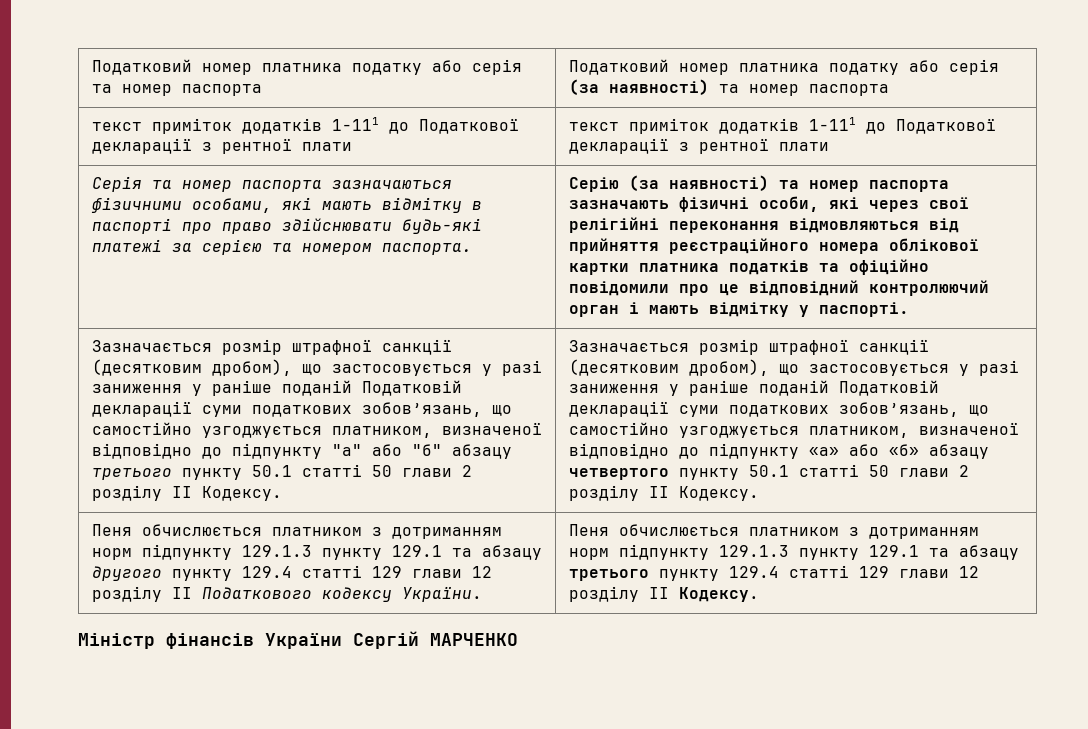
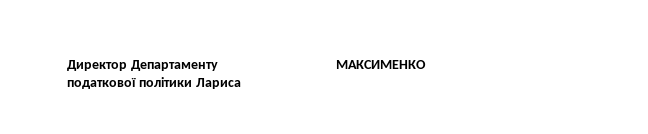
- Податковий номер платника податку або серія та номер паспорта | Податковий номер платника податку або серія (за наявності) та номер паспорта
- текст приміток додатків 1-111 до Податкової декларації з рентної плати | текст приміток додатків 1-111 до Податкової декларації з рентної плати
- Серія та номер паспорта зазначаються фізичними особами, які мають відмітку в паспорті про право здійснювати будь-які платежі за серією та номером паспорта. | Серію (за наявності) та номер паспорта зазначають фізичні особи, які через свої релігійні переконання відмовляються від прийняття реєстраційного номера облікової картки платника податків та офіційно повідомили про це відповідний контролюючий орган і мають відмітку у паспорті.
- Зазначається розмір штрафної санкції (десятковим дробом), що застосовується у разі заниження у раніше поданій Податковій декларації суми податкових зобов’язань, що самостійно узгоджується платником, визначеної відповідно до підпункту "а" або "б" абзацу третього пункту 50.1 статті 50 глави 2 розділу ІІ Кодексу. | Зазначається розмір штрафної санкції (десятковим дробом), що застосовується у разі заниження у раніше поданій Податковій декларації суми податкових зобов’язань, що самостійно узгоджується платником, визначеної відповідно до підпункту «а» або «б» абзацу четвертого пункту 50.1 статті 50 глави 2 розділу ІІ Кодексу.
- Пеня обчислюється платником з дотриманням норм підпункту 129.1.3 пункту 129.1 та абзацу другого пункту 129.4 статті 129 глави 12 розділу ІІ Податкового кодексу України. | Пеня обчислюється платником з дотриманням норм підпункту 129.1.3 пункту 129.1 та абзацу третього пункту 129.4 статті 129 глави 12 розділу ІІ Кодексу.
- Міністр фінансів України Сергій МАРЧЕНКО
+ Директор Департаменту
+ податкової політики Лариса МАКСИМЕНКО

